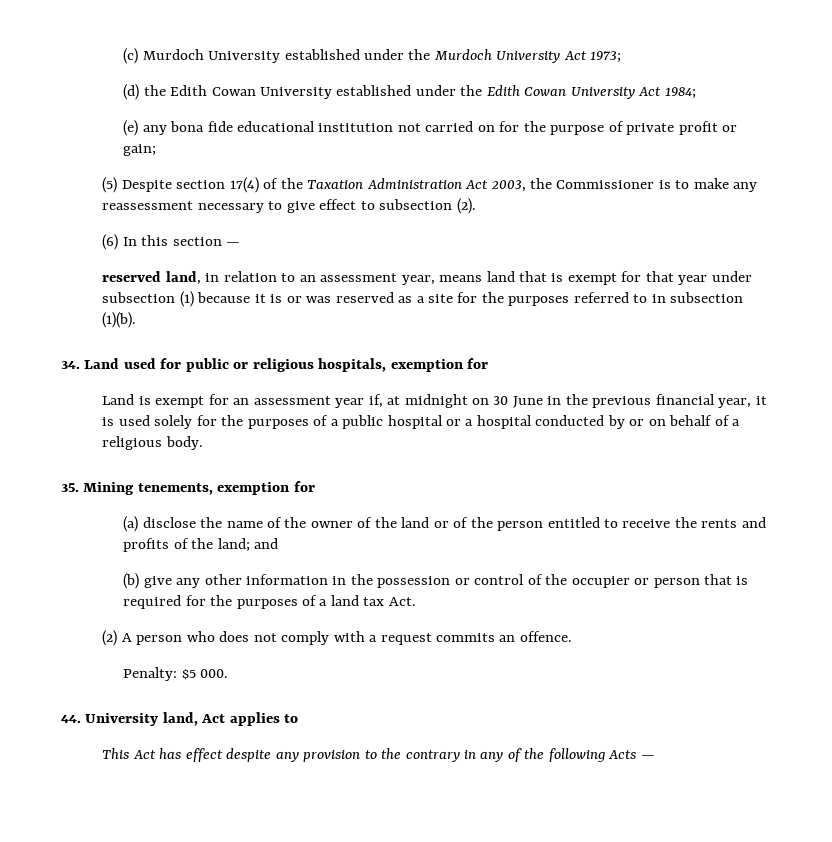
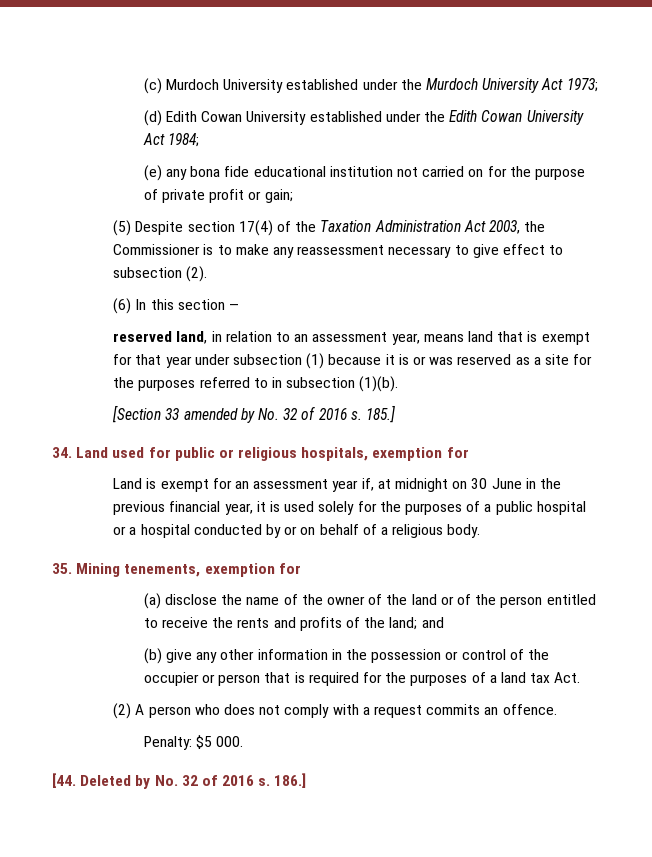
- (d) the Edith Cowan University established under the Edith Cowan University Act 1984;
+ (d) Edith Cowan University established under the Edith Cowan University Act 1984;
+ [Section 33 amended by No. 32 of 2016 s. 185.]
- 44. University land, Act applies to
- This Act has effect despite any provision to the contrary in any of the following Acts —
+ [44. Deleted by No. 32 of 2016 s. 186.]

